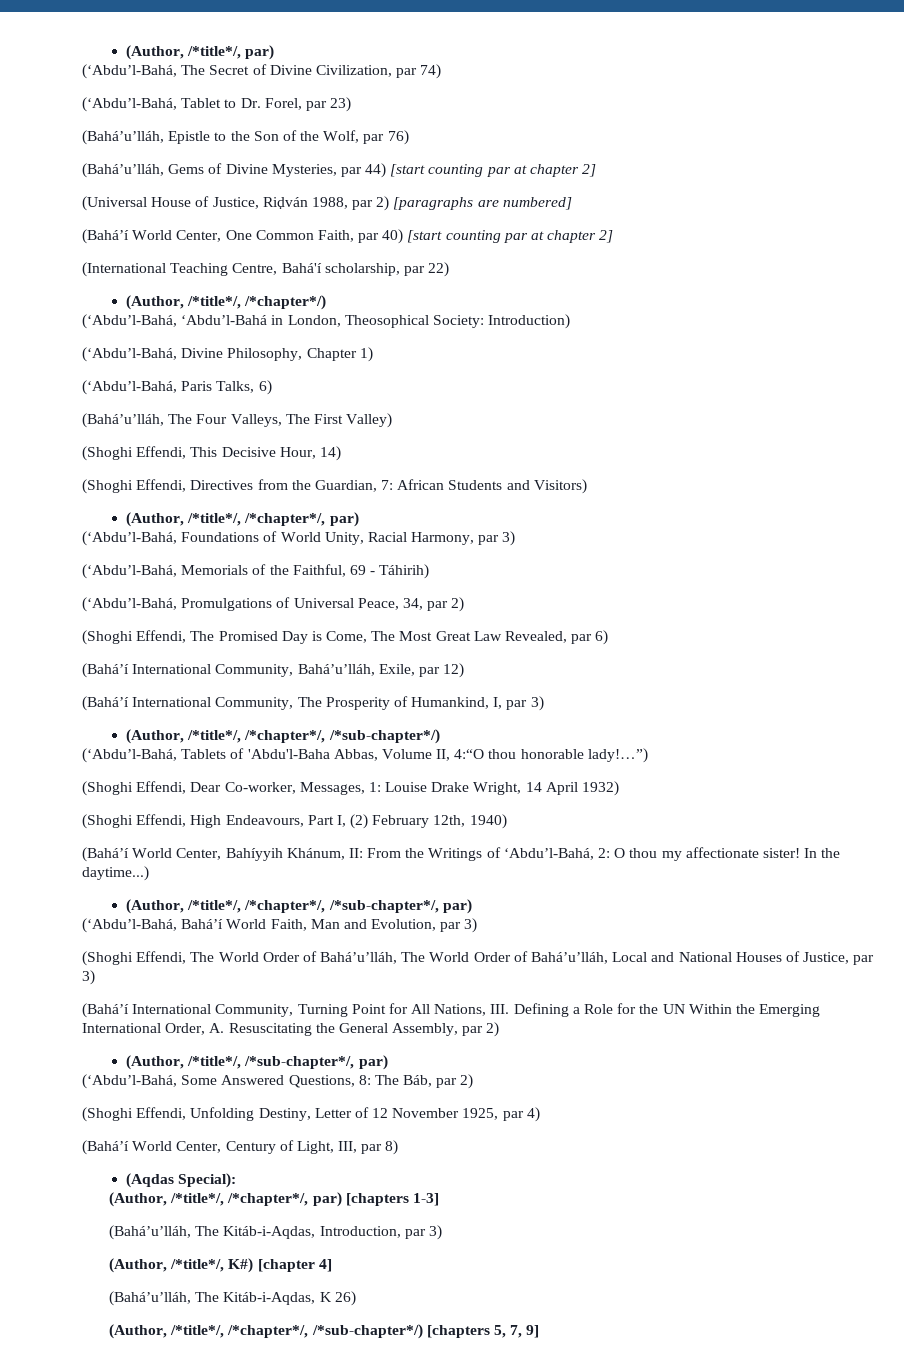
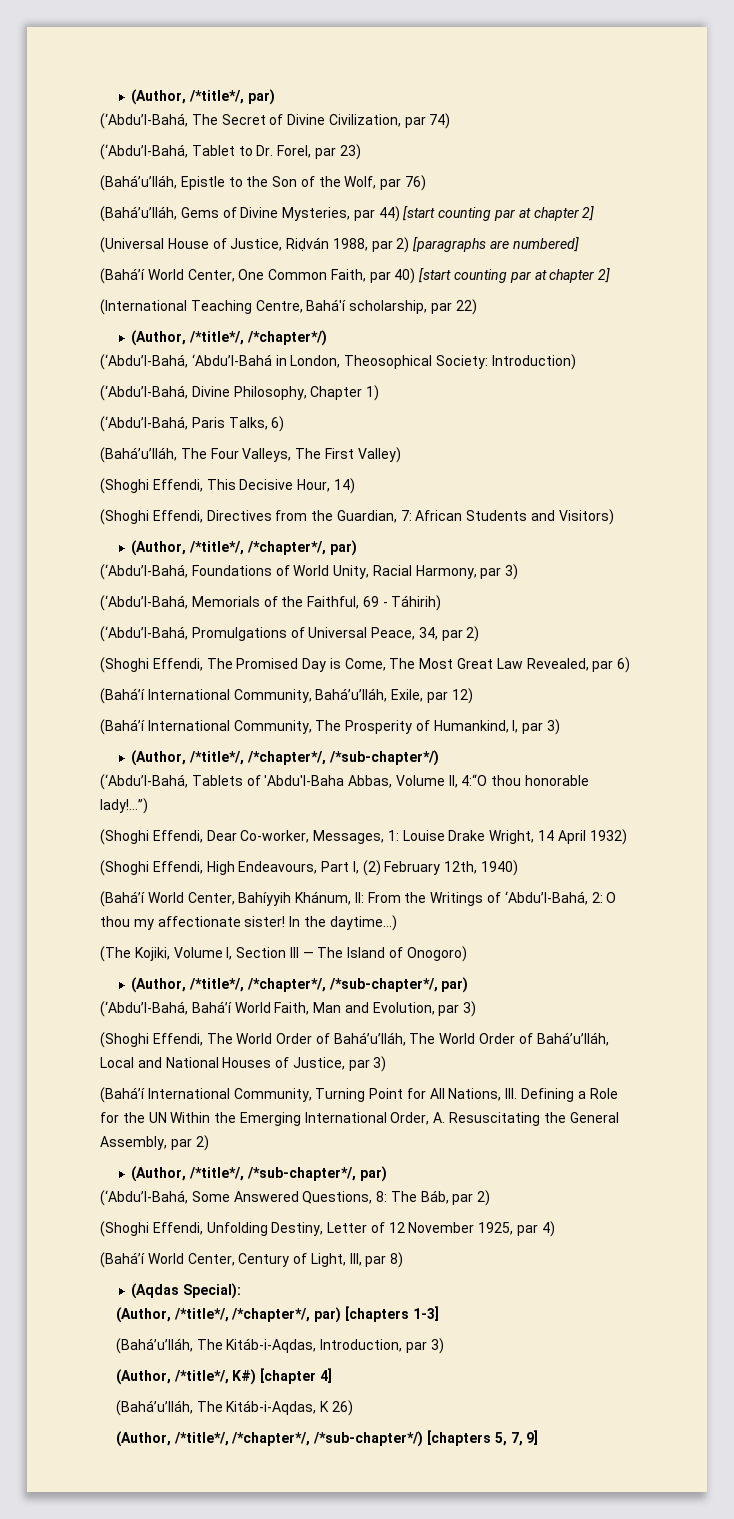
+ (The Kojiki, Volume I, Section III — The Island of Onogoro)

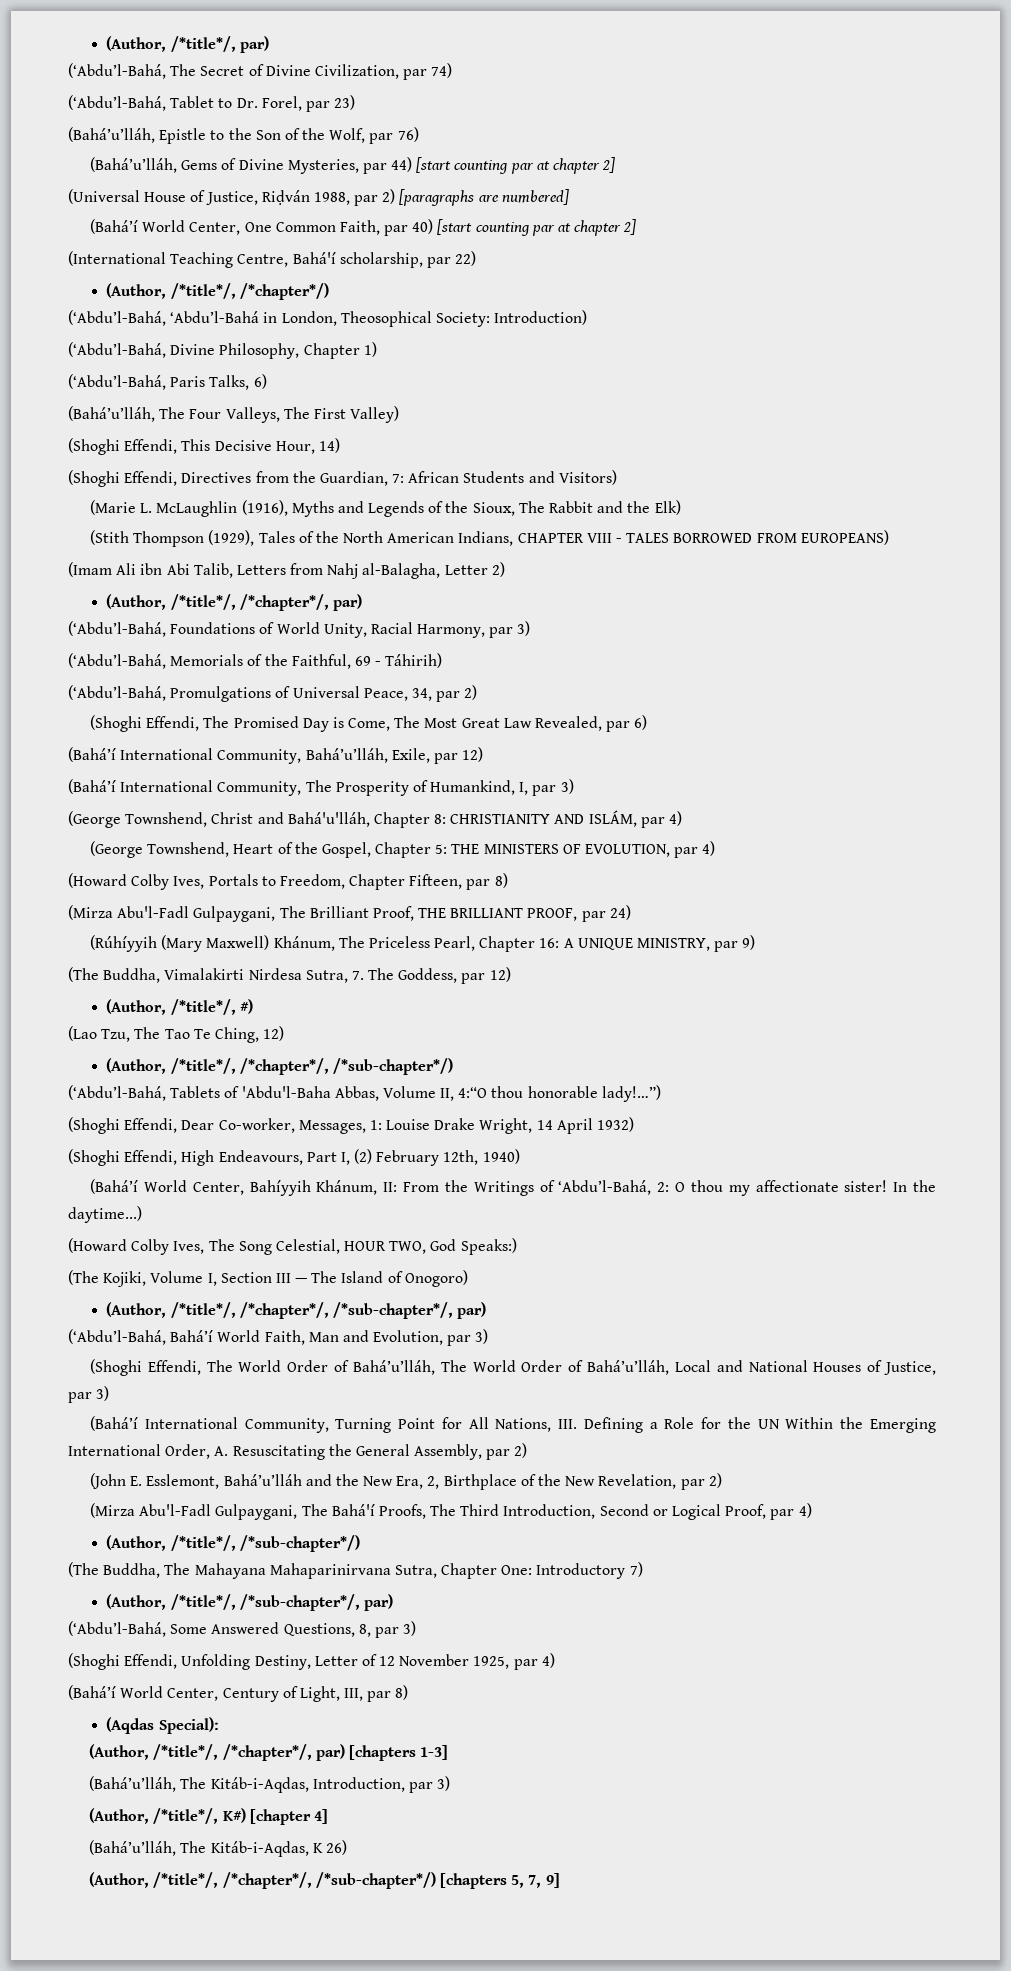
+ (Marie L. McLaughlin (1916), Myths and Legends of the Sioux, The Rabbit and the Elk)
+ (Stith Thompson (1929), Tales of the North American Indians, CHAPTER VIII - TALES BORROWED FROM EUROPEANS)
+ (Imam Ali ibn Abi Talib, Letters from Nahj al-Balagha, Letter 2)
+ (George Townshend, Christ and Bahá'u'lláh, Chapter 8: CHRISTIANITY AND ISLÁM, par 4)
+ (George Townshend, Heart of the Gospel, Chapter 5: THE MINISTERS OF EVOLUTION, par 4)
+ (Howard Colby Ives, Portals to Freedom, Chapter Fifteen, par 8)
+ (Mirza Abu'l-Fadl Gulpaygani, The Brilliant Proof, THE BRILLIANT PROOF, par 24)
+ (Rúhíyyih (Mary Maxwell) Khánum, The Priceless Pearl, Chapter 16: A UNIQUE MINISTRY, par 9)
+ (The Buddha, Vimalakirti Nirdesa Sutra, 7. The Goddess, par 12)
+ (Author, /*title*/, #)
+ (Lao Tzu, The Tao Te Ching, 12)
+ (Howard Colby Ives, The Song Celestial, HOUR TWO, God Speaks:)
+ (John E. Esslemont, Bahá’u’lláh and the New Era, 2, Birthplace of the New Revelation, par 2)
+ (Mirza Abu'l-Fadl Gulpaygani, The Bahá'í Proofs, The Third Introduction, Second or Logical Proof, par 4)
+ (Author, /*title*/, /*sub-chapter*/)
+ (The Buddha, The Mahayana Mahaparinirvana Sutra, Chapter One: Introductory 7)
- (‘Abdu’l-Bahá, Some Answered Questions, 8: The Báb, par 2)
+ (‘Abdu’l-Bahá, Some Answered Questions, 8, par 3)

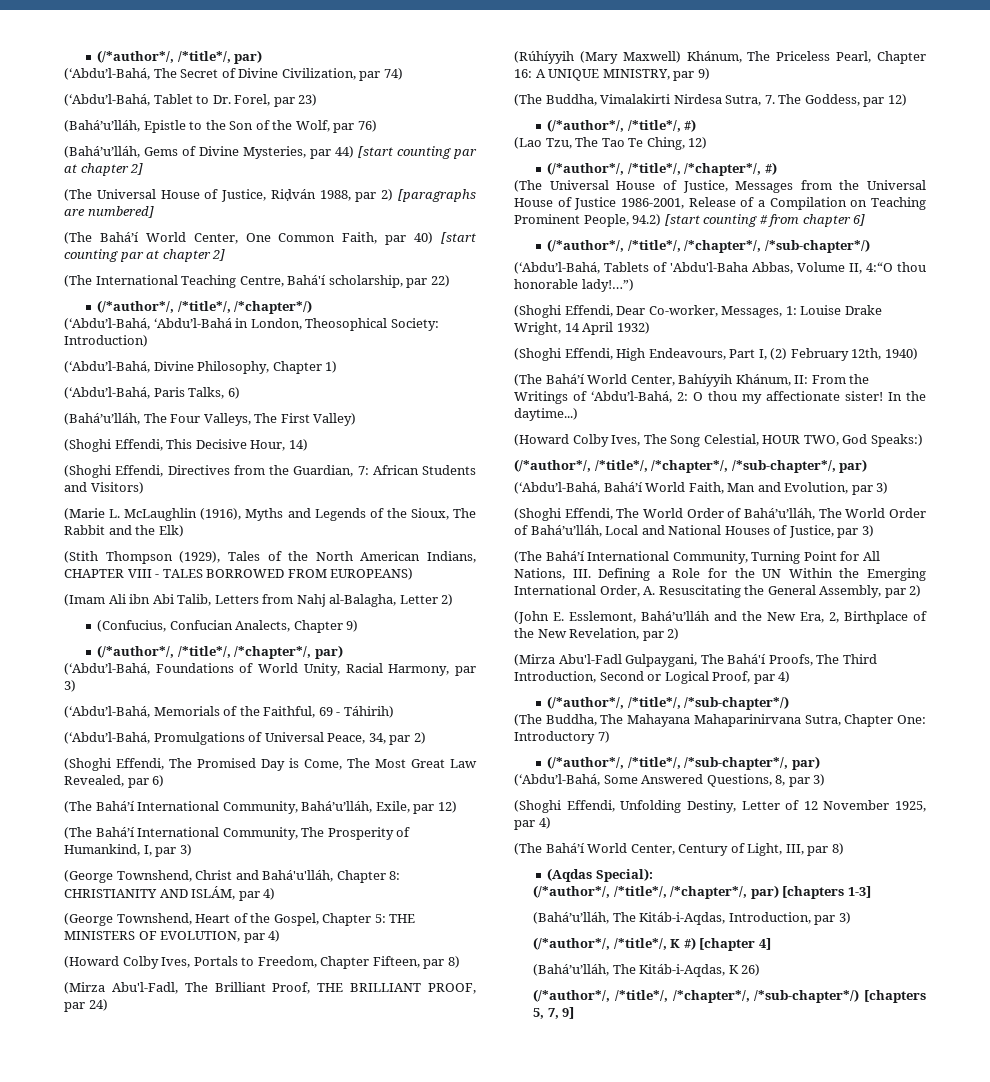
- (Author, /*title*/, par)
+ (/*author*/, /*title*/, par)
- (Universal House of Justice, Riḍván 1988, par 2) [paragraphs are numbered]
+ (The Universal House of Justice, Riḍván 1988, par 2) [paragraphs are numbered]
- (Bahá’í World Center, One Common Faith, par 40) [start counting par at chapter 2]
+ (The Bahá’í World Center, One Common Faith, par 40) [start counting par at chapter 2]
- (International Teaching Centre, Bahá'í scholarship, par 22)
+ (The International Teaching Centre, Bahá'í scholarship, par 22)
- (Author, /*title*/, /*chapter*/)
+ (/*author*/, /*title*/, /*chapter*/)
  (Imam Ali ibn Abi Talib, Letters from Nahj al-Balagha, Letter 2)
- (Author, /*title*/, /*chapter*/, par)
+ (Confucius, Confucian Analects, Chapter 9)
+ (/*author*/, /*title*/, /*chapter*/, par)
- (Bahá’í International Community, Bahá’u’lláh, Exile, par 12)
+ (The Bahá’í International Community, Bahá’u’lláh, Exile, par 12)
- (Bahá’í International Community, The Prosperity of Humankind, I, par 3)
+ (The Bahá’í International Community, The Prosperity of Humankind, I, par 3)
- (Mirza Abu'l-Fadl Gulpaygani, The Brilliant Proof, THE BRILLIANT PROOF, par 24)
+ (Mirza Abu'l-Fadl, The Brilliant Proof, THE BRILLIANT PROOF, par 24)
- (Author, /*title*/, #)
+ (/*author*/, /*title*/, #)
  (Lao Tzu, The Tao Te Ching, 12)
- (Author, /*title*/, /*chapter*/, /*sub-chapter*/)
+ (/*author*/, /*title*/, /*chapter*/, #)
+ (The Universal House of Justice, Messages from the Universal House of Justice 1986-2001, Release of a Compilation on Teaching Prominent People, 94.2) [start counting # from chapter 6]
+ (/*author*/, /*title*/, /*chapter*/, /*sub-chapter*/)
- (Bahá’í World Center, Bahíyyih Khánum, II: From the Writings of ‘Abdu’l-Bahá, 2: O thou my affectionate sister!
+ (The Bahá’í World Center, Bahíyyih Khánum, II: From the Writings of ‘Abdu’l-Bahá, 2: O thou my affectionate sister!
- (The Kojiki, Volume I, Section III — The Island of Onogoro)
- (Author, /*title*/, /*chapter*/, /*sub-chapter*/, par)
+ (/*author*/, /*title*/, /*chapter*/, /*sub-chapter*/, par)
- (Bahá’í International Community, Turning Point for All Nations, III. Defining a Role for the UN Within the Emerging International Order, A. Resuscitating the General Assembly, par 2)
+ (The Bahá’í International Community, Turning Point for All Nations, III. Defining a Role for the UN Within the Emerging International Order, A. Resuscitating the General Assembly, par 2)
- (Author, /*title*/, /*sub-chapter*/)
+ (/*author*/, /*title*/, /*sub-chapter*/)
- (Author, /*title*/, /*sub-chapter*/, par)
+ (/*author*/, /*title*/, /*sub-chapter*/, par)
- (Bahá’í World Center, Century of Light, III, par 8)
+ (The Bahá’í World Center, Century of Light, III, par 8)
- (Author, /*title*/, /*chapter*/, par) [chapters 1-3]
+ (/*author*/, /*title*/, /*chapter*/, par) [chapters 1-3]
- (Author, /*title*/, K#) [chapter 4]
+ (/*author*/, /*title*/, K #) [chapter 4]
- (Author, /*title*/, /*chapter*/, /*sub-chapter*/) [chapters 5, 7, 9]
+ (/*author*/, /*title*/, /*chapter*/, /*sub-chapter*/) [chapters 5, 7, 9]

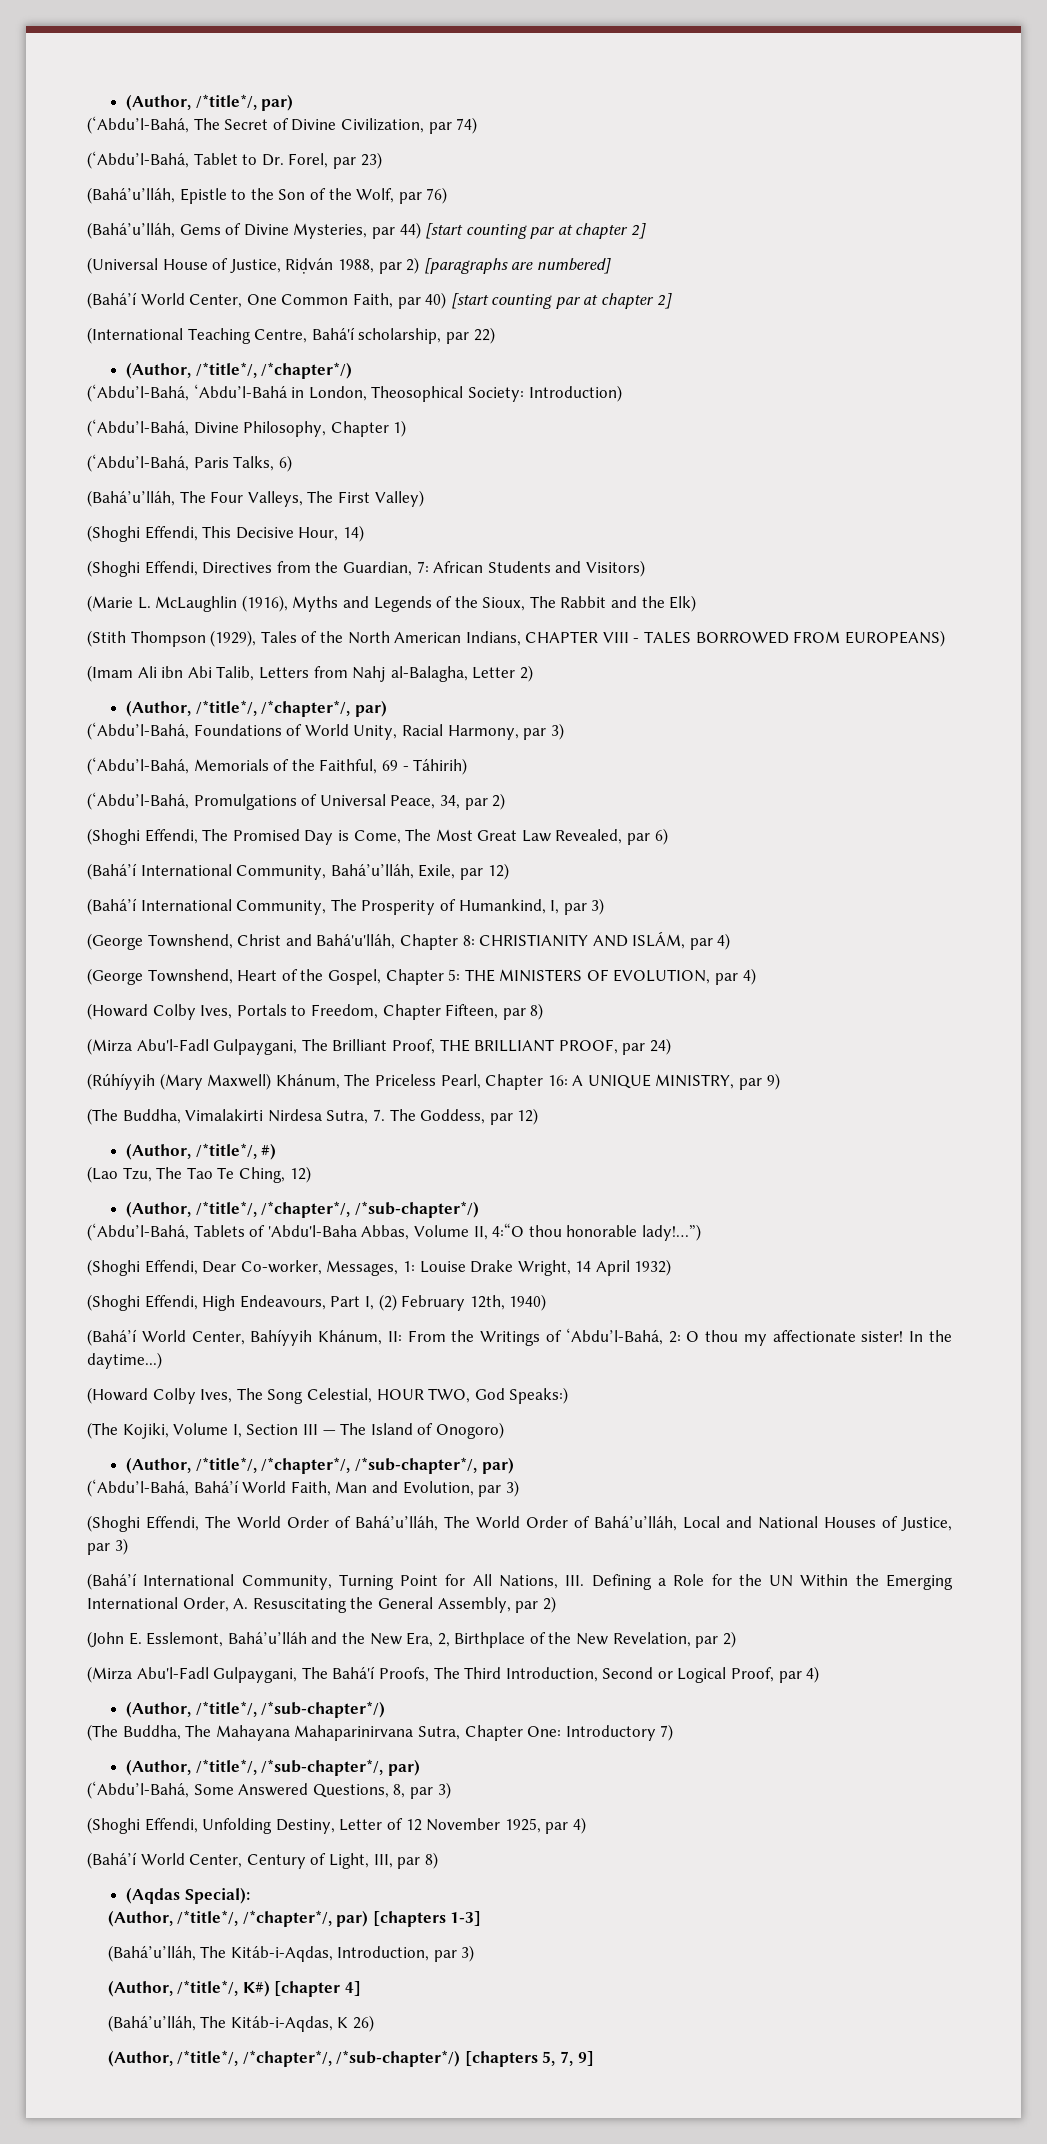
- (/*author*/, /*title*/, par)
+ (Author, /*title*/, par)
- (The Universal House of Justice, Riḍván 1988, par 2) [paragraphs are numbered]
+ (Universal House of Justice, Riḍván 1988, par 2) [paragraphs are numbered]
- (The Bahá’í World Center, One Common Faith, par 40) [start counting par at chapter 2]
+ (Bahá’í World Center, One Common Faith, par 40) [start counting par at chapter 2]
- (The International Teaching Centre, Bahá'í scholarship, par 22)
+ (International Teaching Centre, Bahá'í scholarship, par 22)
- (/*author*/, /*title*/, /*chapter*/)
+ (Author, /*title*/, /*chapter*/)
  (Imam Ali ibn Abi Talib, Letters from Nahj al-Balagha, Letter 2)
- (Confucius, Confucian Analects, Chapter 9)
- (/*author*/, /*title*/, /*chapter*/, par)
+ (Author, /*title*/, /*chapter*/, par)
- (The Bahá’í International Community, Bahá’u’lláh, Exile, par 12)
+ (Bahá’í International Community, Bahá’u’lláh, Exile, par 12)
- (The Bahá’í International Community, The Prosperity of Humankind, I, par 3)
+ (Bahá’í International Community, The Prosperity of Humankind, I, par 3)
- (Mirza Abu'l-Fadl, The Brilliant Proof, THE BRILLIANT PROOF, par 24)
+ (Mirza Abu'l-Fadl Gulpaygani, The Brilliant Proof, THE BRILLIANT PROOF, par 24)
- (/*author*/, /*title*/, #)
+ (Author, /*title*/, #)
  (Lao Tzu, The Tao Te Ching, 12)
- (/*author*/, /*title*/, /*chapter*/, #)
- (The Universal House of Justice, Messages from the Universal House of Justice 1986-2001, Release of a Compilation on Teaching Prominent People, 94.2) [start counting # from chapter 6]
- (/*author*/, /*title*/, /*chapter*/, /*sub-chapter*/)
+ (Author, /*title*/, /*chapter*/, /*sub-chapter*/)
- (The Bahá’í World Center, Bahíyyih Khánum, II: From the Writings of ‘Abdu’l-Bahá, 2: O thou my affectionate sister!
+ (Bahá’í World Center, Bahíyyih Khánum, II: From the Writings of ‘Abdu’l-Bahá, 2: O thou my affectionate sister!
- (/*author*/, /*title*/, /*chapter*/, /*sub-chapter*/, par)
+ (The Kojiki, Volume I, Section III — The Island of Onogoro)
+ (Author, /*title*/, /*chapter*/, /*sub-chapter*/, par)
- (The Bahá’í International Community, Turning Point for All Nations, III. Defining a Role for the UN Within the Emerging International Order, A. Resuscitating the General Assembly, par 2)
+ (Bahá’í International Community, Turning Point for All Nations, III. Defining a Role for the UN Within the Emerging International Order, A. Resuscitating the General Assembly, par 2)
- (/*author*/, /*title*/, /*sub-chapter*/)
+ (Author, /*title*/, /*sub-chapter*/)
- (/*author*/, /*title*/, /*sub-chapter*/, par)
+ (Author, /*title*/, /*sub-chapter*/, par)
- (The Bahá’í World Center, Century of Light, III, par 8)
+ (Bahá’í World Center, Century of Light, III, par 8)
- (/*author*/, /*title*/, /*chapter*/, par) [chapters 1-3]
+ (Author, /*title*/, /*chapter*/, par) [chapters 1-3]
- (/*author*/, /*title*/, K #) [chapter 4]
+ (Author, /*title*/, K#) [chapter 4]
- (/*author*/, /*title*/, /*chapter*/, /*sub-chapter*/) [chapters 5, 7, 9]
+ (Author, /*title*/, /*chapter*/, /*sub-chapter*/) [chapters 5, 7, 9]

